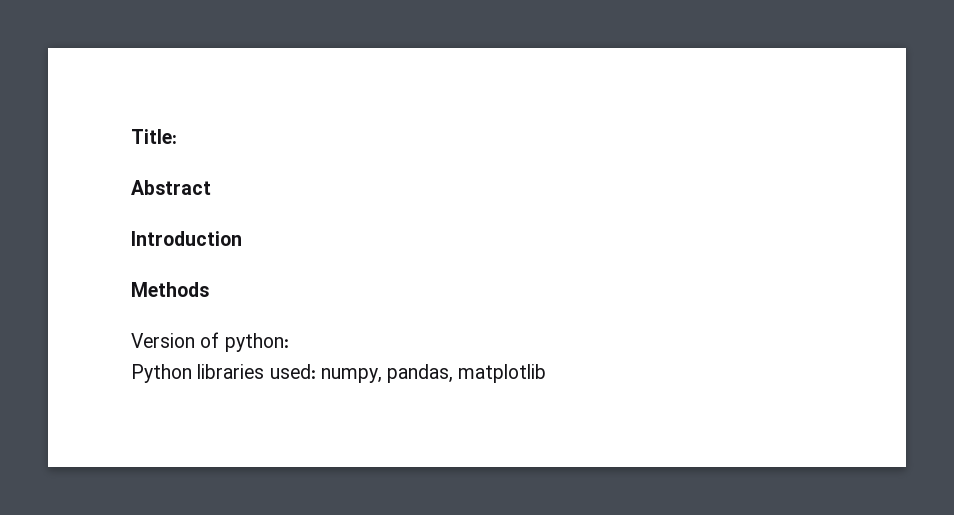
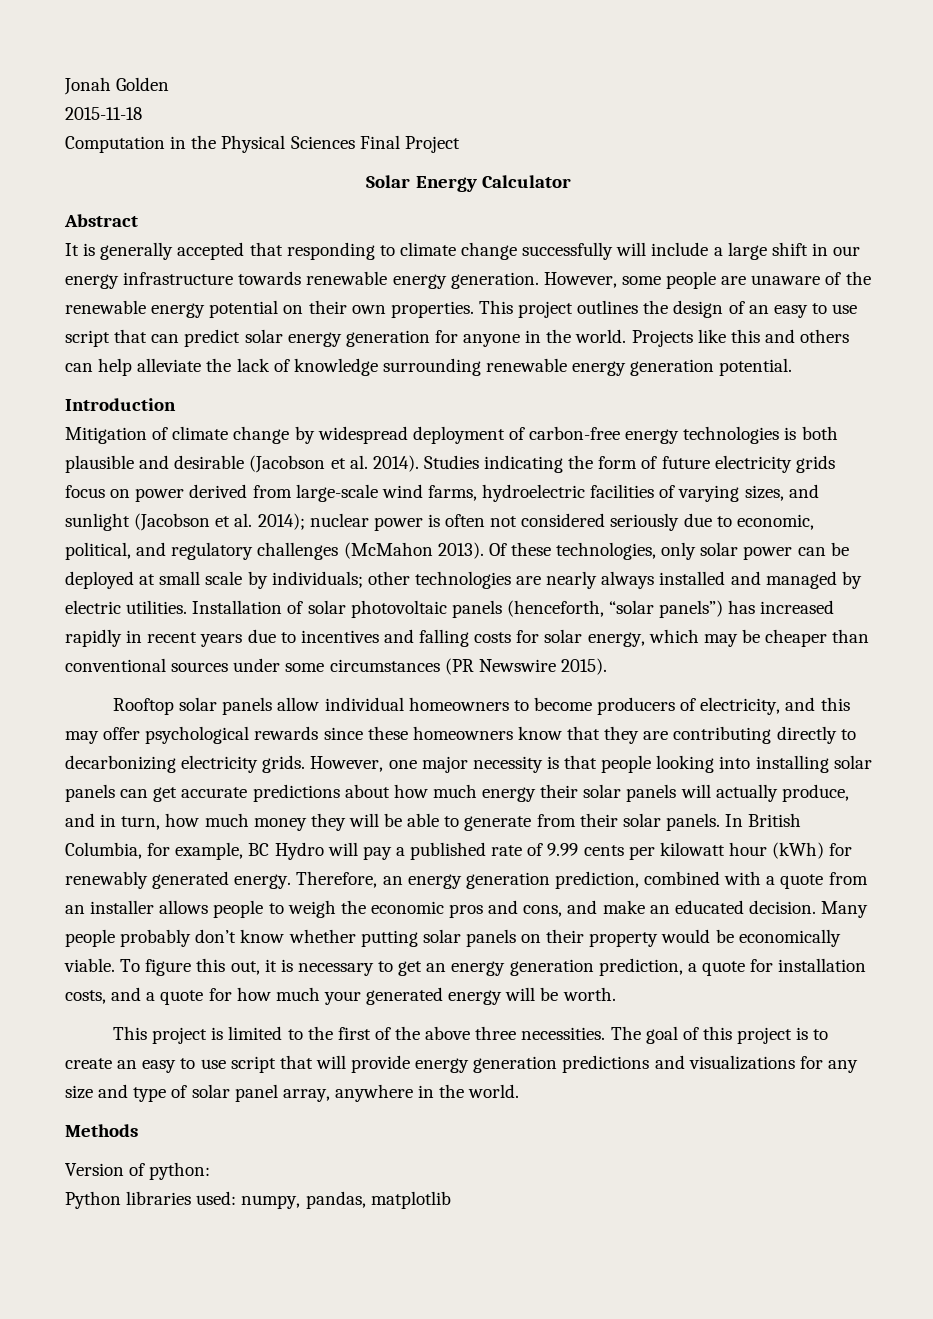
- Title:
+ Jonah Golden
+ 2015-11-18
+ Computation in the Physical Sciences Final Project
+ Solar Energy Calculator
  Abstract
+ It is generally accepted that responding to climate change successfully will include a large shift in our energy infrastructure towards renewable energy generation. However, some people are unaware of the renewable energy potential on their own properties. This project outlines the design of an easy to use script that can predict solar energy generation for anyone in the world. Projects like this and others can help alleviate the lack of knowledge surrounding renewable energy generation potential.
  Introduction
+ Mitigation of climate change by widespread deployment of carbon-free energy technologies is both plausible and desirable (Jacobson et al. 2014). Studies indicating the form of future electricity grids focus on power derived from large-scale wind farms, hydroelectric facilities of varying sizes, and sunlight (Jacobson et al. 2014); nuclear power is often not considered seriously due to economic, political, and regulatory challenges (McMahon 2013). Of these technologies, only solar power can be deployed at small scale by individuals; other technologies are nearly always installed and managed by electric utilities. Installation of solar photovoltaic panels (henceforth, “solar panels”) has increased rapidly in recent years due to incentives and falling costs for solar energy, which may be cheaper than conventional sources under some circumstances (PR Newswire 2015).
+ Rooftop solar panels allow individual homeowners to become producers of electricity, and this may offer psychological rewards since these homeowners know that they are contributing directly to decarbonizing electricity grids. However, one major necessity is that people looking into installing solar panels can get accurate predictions about how much energy their solar panels will actually produce, and in turn, how much money they will be able to generate from their solar panels. In British Columbia, for example, BC Hydro will pay a published rate of 9.99 cents per kilowatt hour (kWh) for renewably generated energy. Therefore, an energy generation prediction, combined with a quote from an installer allows people to weigh the economic pros and cons, and make an educated decision. Many people probably don’t know whether putting solar panels on their property would be economically viable. To figure this out, it is necessary to get an energy generation prediction, a quote for installation costs, and a quote for how much your generated energy will be worth.
+ This project is limited to the first of the above three necessities. The goal of this project is to create an easy to use script that will provide energy generation predictions and visualizations for any size and type of solar panel array, anywhere in the world.

